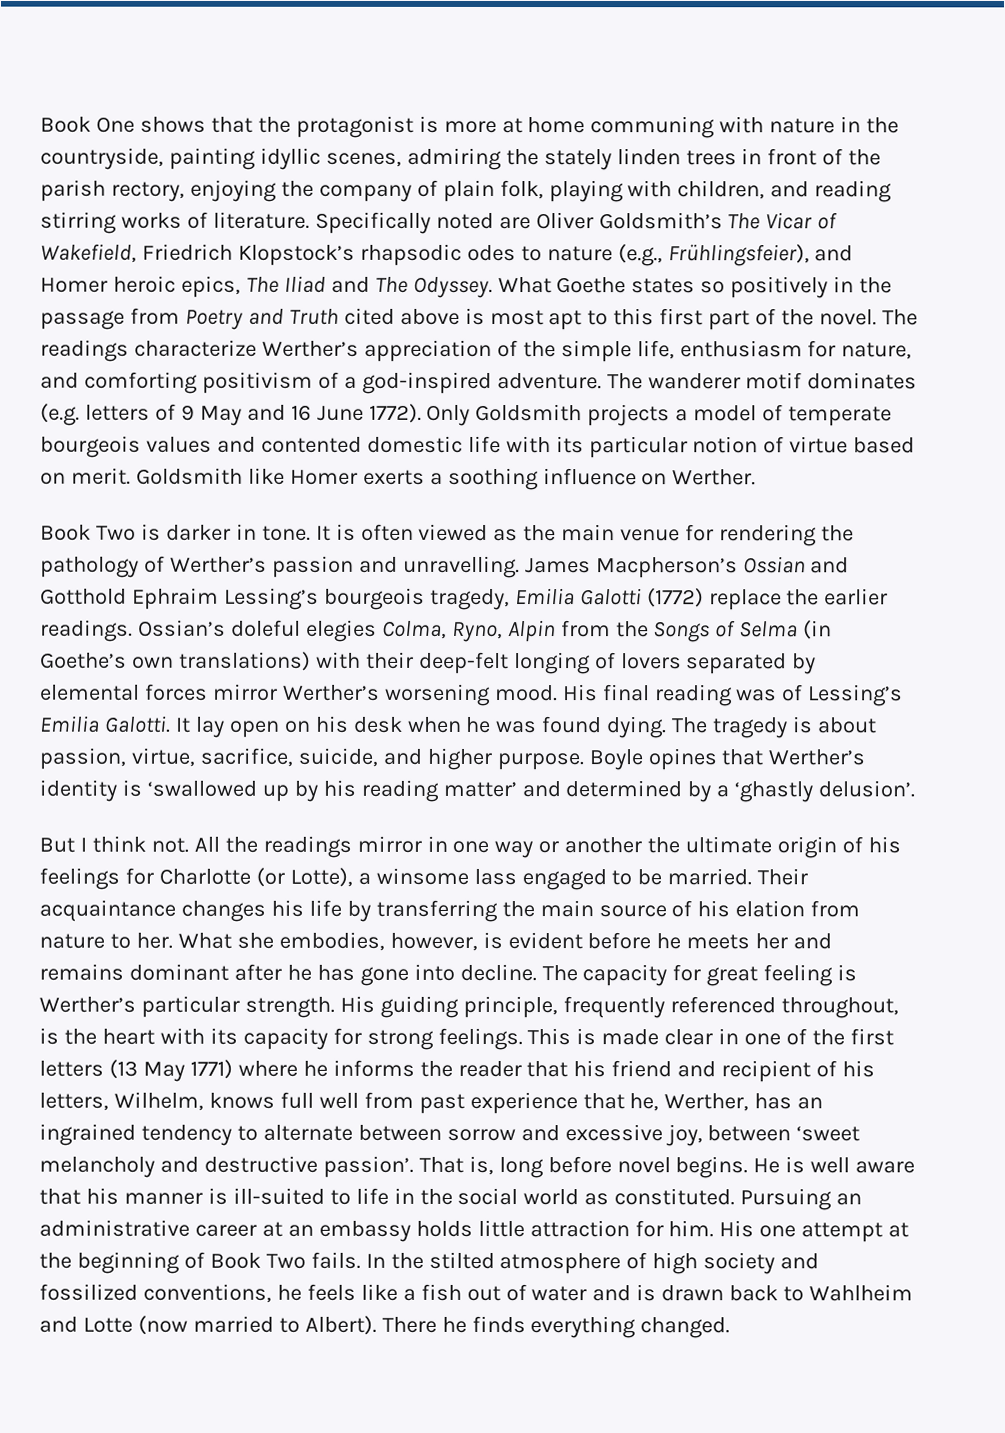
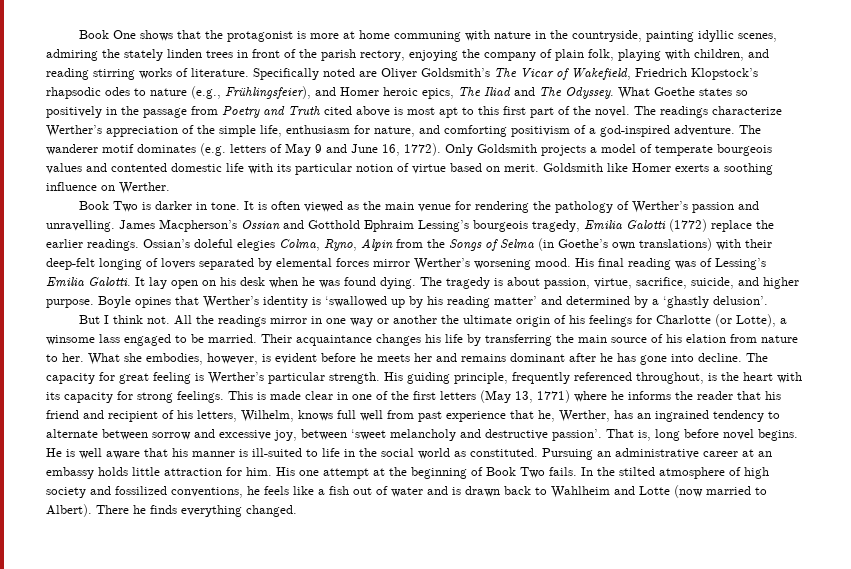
- The wanderer motif dominates (e.g. letters of 9 May and 16 June 1772).
+ The wanderer motif dominates (e.g. letters of May 9 and June 16, 1772).
- This is made clear in one of the first letters (13 May 1771) where he informs the reader that his friend and recipient of his letters, Wilhelm, knows full well from past experience that he, Werther, has an ingrained tendency to alternate between sorrow and excessive joy, between ‘sweet melancholy and destructive passion’.
+ This is made clear in one of the first letters (May 13, 1771) where he informs the reader that his friend and recipient of his letters, Wilhelm, knows full well from past experience that he, Werther, has an ingrained tendency to alternate between sorrow and excessive joy, between ‘sweet melancholy and destructive passion’.

